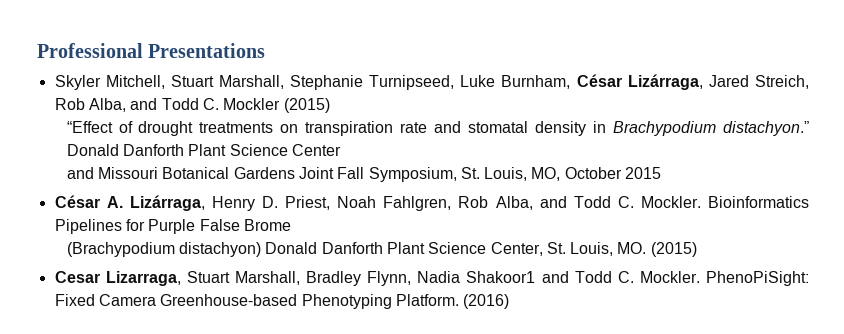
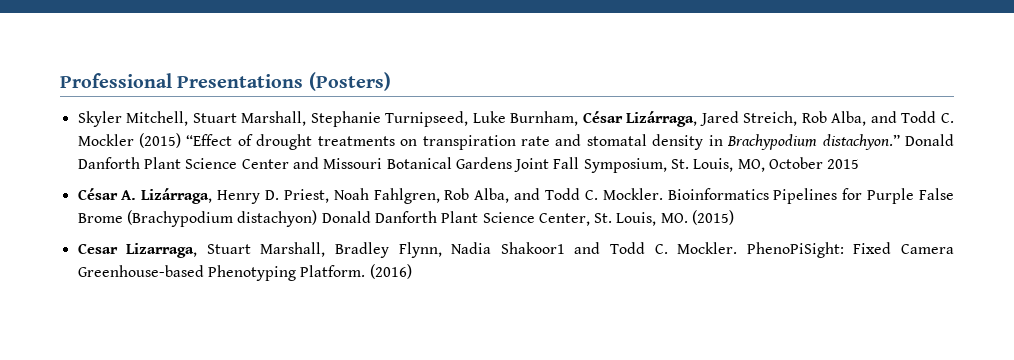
- Professional Presentations
+ Professional Presentations (Posters)
- Skyler Mitchell, Stuart Marshall, Stephanie Turnipseed, Luke Burnham, César Lizárraga, Jared Streich, Rob Alba, and Todd C. Mockler (2015)
- “Effect of drought treatments on transpiration rate and stomatal density in Brachypodium distachyon.”
+ Skyler Mitchell, Stuart Marshall, Stephanie Turnipseed, Luke Burnham, César Lizárraga, Jared Streich, Rob Alba, and Todd C. Mockler (2015) “Effect of drought treatments on transpiration rate and stomatal density in Brachypodium distachyon.”
- Donald Danforth Plant Science Center
- and Missouri Botanical Gardens Joint Fall Symposium, St. Louis, MO, October 2015
+ Donald Danforth Plant Science Center and Missouri Botanical Gardens Joint Fall Symposium, St. Louis, MO, October 2015
- Bioinformatics Pipelines for Purple False Brome
- (Brachypodium distachyon) Donald Danforth Plant Science Center, St. Louis, MO. (2015)
+ Bioinformatics Pipelines for Purple False Brome (Brachypodium distachyon) Donald Danforth Plant Science Center, St. Louis, MO. (2015)

